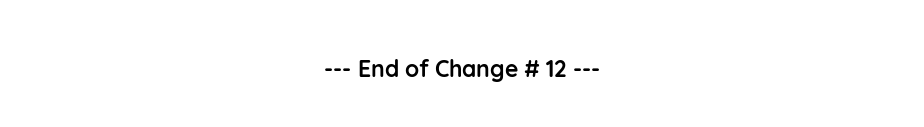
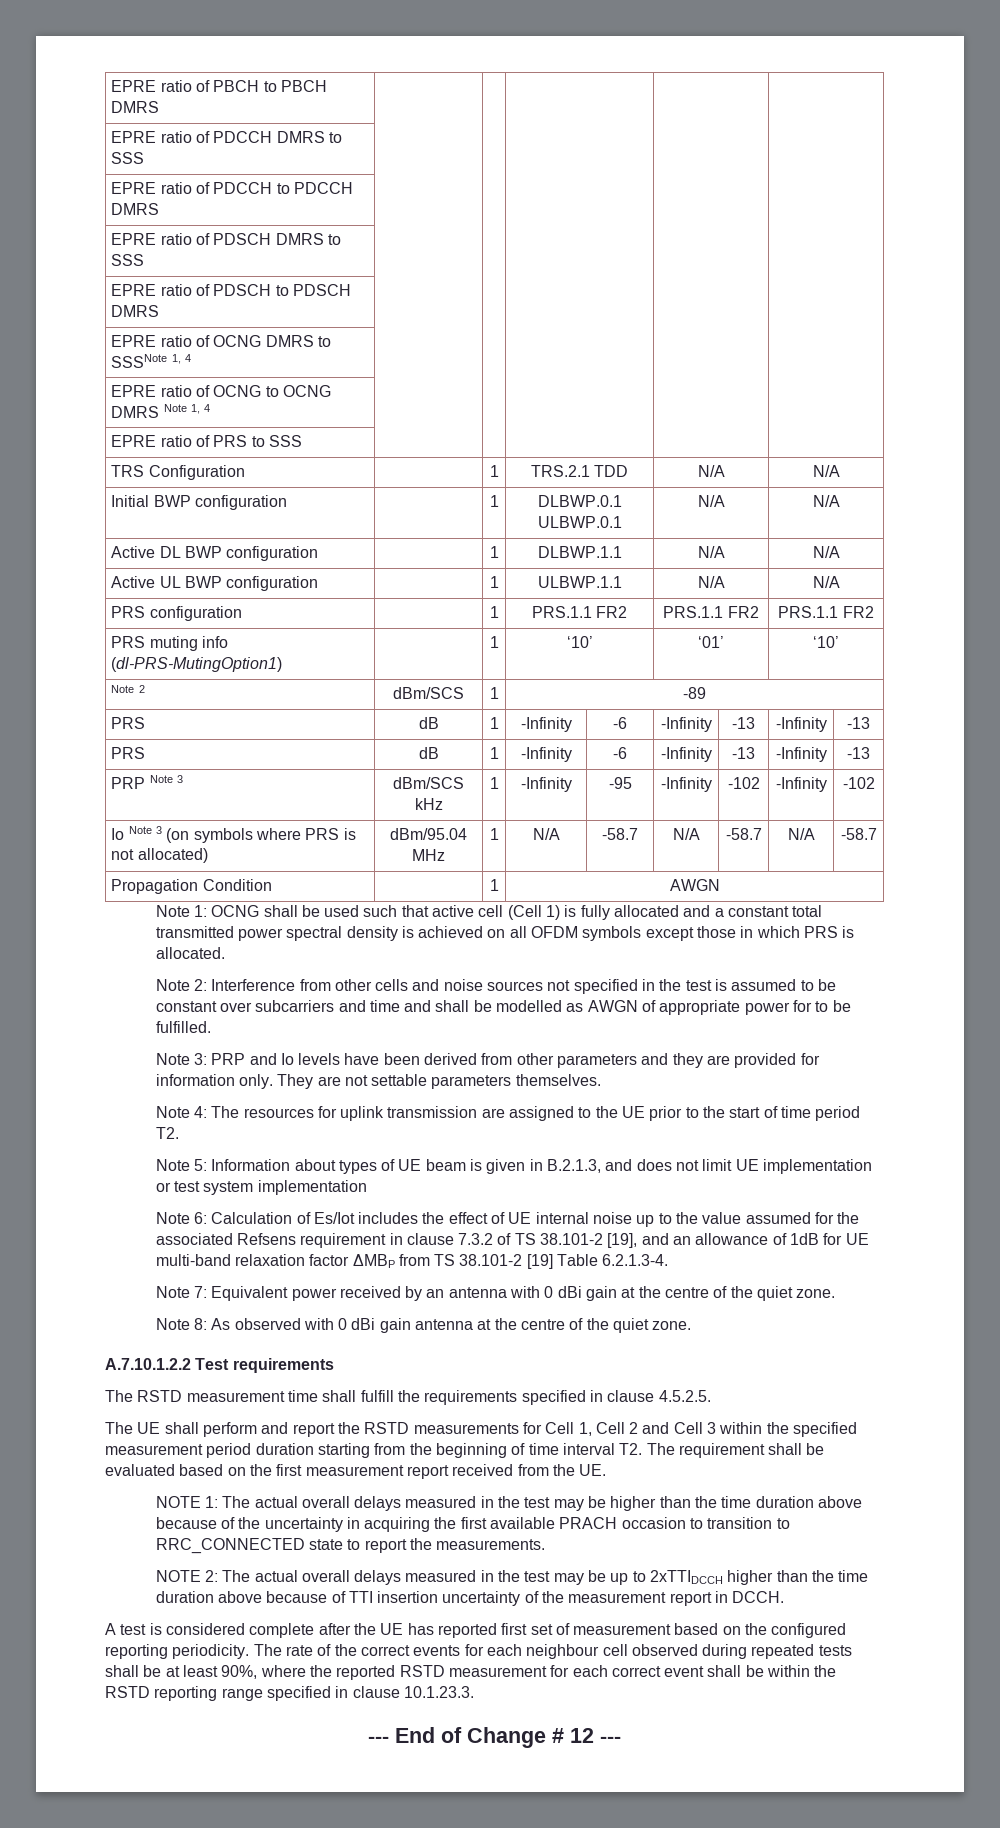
+ EPRE ratio of PBCH to PBCH DMRS | | | | |
+ EPRE ratio of PDCCH DMRS to SSS | | | | |
+ EPRE ratio of PDCCH to PDCCH DMRS | | | | |
+ EPRE ratio of PDSCH DMRS to SSS | | | | |
+ EPRE ratio of PDSCH to PDSCH DMRS | | | | |
+ EPRE ratio of OCNG DMRS to SSSNote 1, 4 | | | | |
+ EPRE ratio of OCNG to OCNG DMRS Note 1, 4 | | | | |
+ EPRE ratio of PRS to SSS | | | | |
+ TRS Configuration | | 1 | TRS.2.1 TDD | N/A | N/A
+ Initial BWP configuration | | 1 | DLBWP.0.1 ULBWP.0.1 | N/A | N/A
+ Active DL BWP configuration | | 1 | DLBWP.1.1 | N/A | N/A
+ Active UL BWP configuration | | 1 | ULBWP.1.1 | N/A | N/A
+ PRS configuration | | 1 | PRS.1.1 FR2 | PRS.1.1 FR2 | PRS.1.1 FR2
+ PRS muting info (dl-PRS-MutingOption1) | | 1 | ‘10’ | ‘01’ | ‘10’
+ Note 2 | dBm/SCS | 1 | -89
+ PRS | dB | 1 | -Infinity | -6 | -Infinity | -13 | -Infinity | -13
+ PRS | dB | 1 | -Infinity | -6 | -Infinity | -13 | -Infinity | -13
+ PRP Note 3 | dBm/SCS kHz | 1 | -Infinity | -95 | -Infinity | -102 | -Infinity | -102
+ Io Note 3 (on symbols where PRS is not allocated) | dBm/95.04 MHz | 1 | N/A | -58.7 | N/A | -58.7 | N/A | -58.7
+ Propagation Condition | | 1 | AWGN
+ Note 1: OCNG shall be used such that active cell (Cell 1) is fully allocated and a constant total transmitted power spectral density is achieved on all OFDM symbols except those in which PRS is allocated.
+ Note 2: Interference from other cells and noise sources not specified in the test is assumed to be constant over subcarriers and time and shall be modelled as AWGN of appropriate power for to be fulfilled.
+ Note 3: PRP and Io levels have been derived from other parameters and they are provided for information only. They are not settable parameters themselves.
+ Note 4: The resources for uplink transmission are assigned to the UE prior to the start of time period T2.
+ Note 5: Information about types of UE beam is given in B.2.1.3, and does not limit UE implementation or test system implementation
+ Note 6: Calculation of Es/Iot includes the effect of UE internal noise up to the value assumed for the associated Refsens requirement in clause 7.3.2 of TS 38.101-2 [19], and an allowance of 1dB for UE multi-band relaxation factor ΔMBP from TS 38.101-2 [19] Table 6.2.1.3-4.
+ Note 7: Equivalent power received by an antenna with 0 dBi gain at the centre of the quiet zone.
+ Note 8: As observed with 0 dBi gain antenna at the centre of the quiet zone.
+ A.7.10.1.2.2 Test requirements
+ The RSTD measurement time shall fulfill the requirements specified in clause 4.5.2.5.
+ The UE shall perform and report the RSTD measurements for Cell 1, Cell 2 and Cell 3 within the specified measurement period duration starting from the beginning of time interval T2. The requirement shall be evaluated based on the first measurement report received from the UE.
+ NOTE 1: The actual overall delays measured in the test may be higher than the time duration above because of the uncertainty in acquiring the first available PRACH occasion to transition to RRC_CONNECTED state to report the measurements.
+ NOTE 2: The actual overall delays measured in the test may be up to 2xTTIDCCH higher than the time duration above because of TTI insertion uncertainty of the measurement report in DCCH.
+ A test is considered complete after the UE has reported first set of measurement based on the configured reporting periodicity. The rate of the correct events for each neighbour cell observed during repeated tests shall be at least 90%, where the reported RSTD measurement for each correct event shall be within the RSTD reporting range specified in clause 10.1.23.3.

